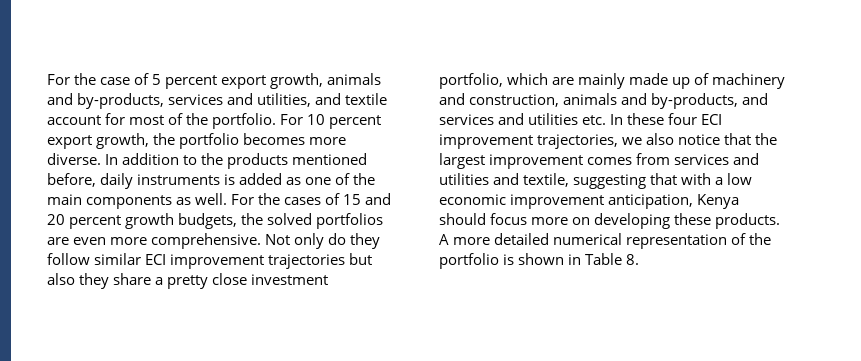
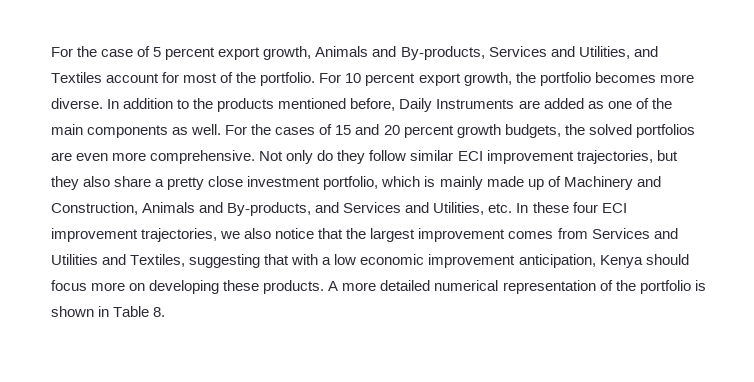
- For the case of 5 percent export growth, animals and by-products, services and utilities, and textile account for most of the portfolio.
+ For the case of 5 percent export growth, Animals and By-products, Services and Utilities, and Textiles account for most of the portfolio.
- In addition to the products mentioned before, daily instruments is added as one of the main components as well.
+ In addition to the products mentioned before, Daily Instruments are added as one of the main components as well.
- Not only do they follow similar ECI improvement trajectories but also they share a pretty close investment portfolio, which are mainly made up of machinery and construction, animals and by-products, and services and utilities etc. In these four ECI improvement trajectories, we also notice that the largest improvement comes from services and utilities and textile, suggesting that with a low economic improvement anticipation, Kenya should focus more on developing these products.
+ Not only do they follow similar ECI improvement trajectories, but they also share a pretty close investment portfolio, which is mainly made up of Machinery and Construction, Animals and By-products, and Services and Utilities, etc. In these four ECI improvement trajectories, we also notice that the largest improvement comes from Services and Utilities and Textiles, suggesting that with a low economic improvement anticipation, Kenya should focus more on developing these products.

